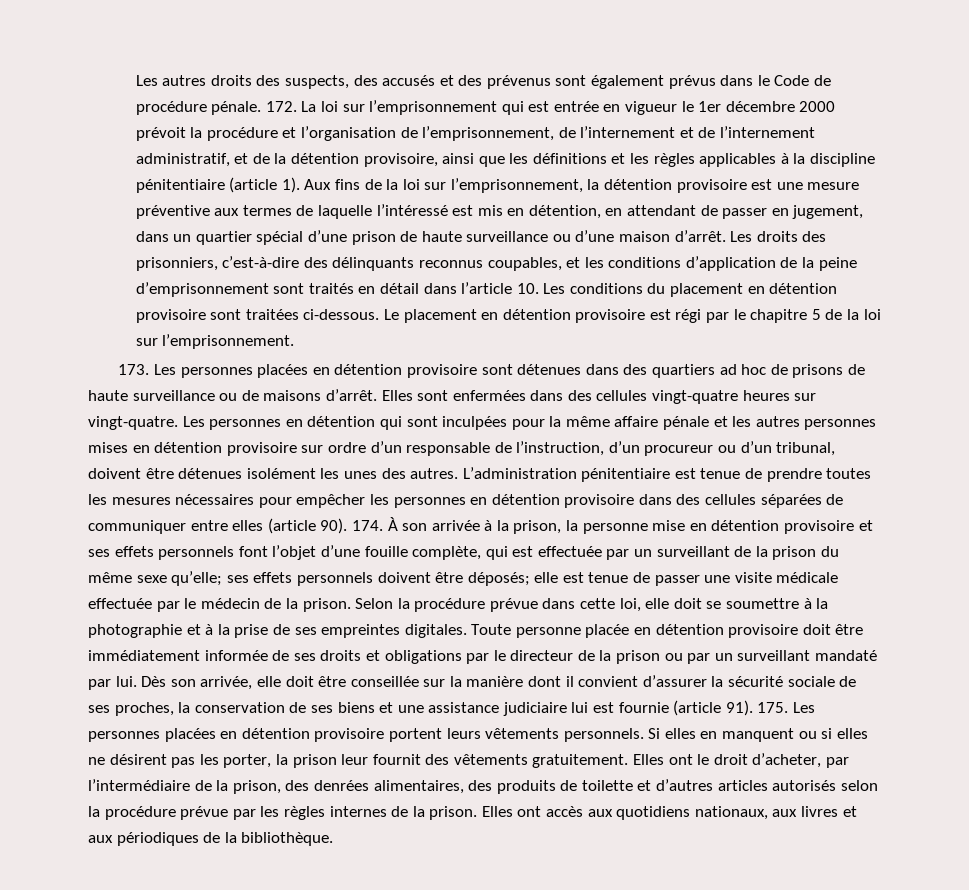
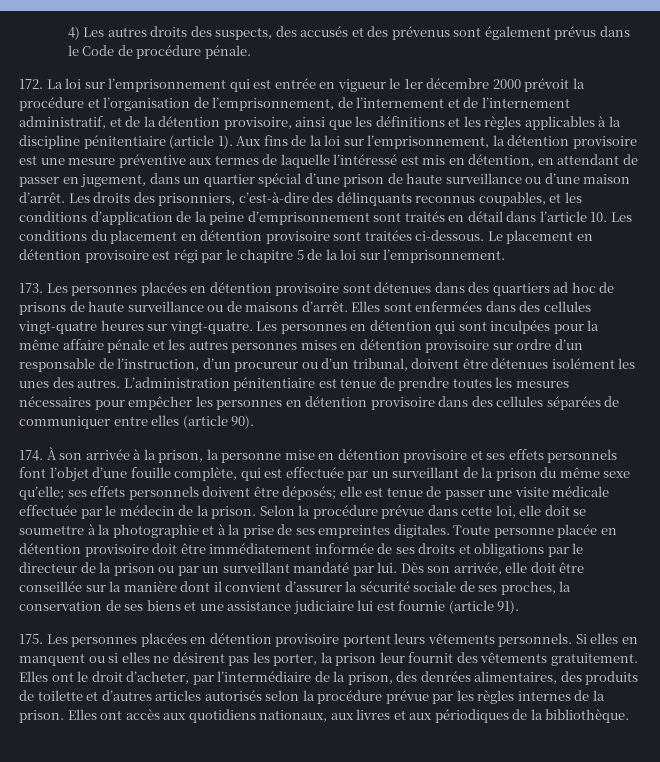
- Les autres droits des suspects, des accusés et des prévenus sont également prévus dans le Code de procédure pénale. 172. La loi sur l’emprisonnement qui est entrée en vigueur le 1er décembre 2000 prévoit la procédure et l’organisation de l’emprisonnement, de l’internement et de l’internement administratif, et de la détention provisoire, ainsi que les définitions et les règles applicables à la discipline pénitentiaire (article 1).
+ 4) Les autres droits des suspects, des accusés et des prévenus sont également prévus dans le Code de procédure pénale.
+ 172. La loi sur l’emprisonnement qui est entrée en vigueur le 1er décembre 2000 prévoit la procédure et l’organisation de l’emprisonnement, de l’internement et de l’internement administratif, et de la détention provisoire, ainsi que les définitions et les règles applicables à la discipline pénitentiaire (article 1).
- L’administration pénitentiaire est tenue de prendre toutes les mesures nécessaires pour empêcher les personnes en détention provisoire dans des cellules séparées de communiquer entre elles (article 90). 174. À son arrivée à la prison, la personne mise en détention provisoire et ses effets personnels font l’objet d’une fouille complète, qui est effectuée par un surveillant de la prison du même sexe qu’elle;
+ L’administration pénitentiaire est tenue de prendre toutes les mesures nécessaires pour empêcher les personnes en détention provisoire dans des cellules séparées de communiquer entre elles (article 90).
+ 174. À son arrivée à la prison, la personne mise en détention provisoire et ses effets personnels font l’objet d’une fouille complète, qui est effectuée par un surveillant de la prison du même sexe qu’elle;
- Dès son arrivée, elle doit être conseillée sur la manière dont il convient d’assurer la sécurité sociale de ses proches, la conservation de ses biens et une assistance judiciaire lui est fournie (article 91). 175. Les personnes placées en détention provisoire portent leurs vêtements personnels.
+ Dès son arrivée, elle doit être conseillée sur la manière dont il convient d’assurer la sécurité sociale de ses proches, la conservation de ses biens et une assistance judiciaire lui est fournie (article 91).
+ 175. Les personnes placées en détention provisoire portent leurs vêtements personnels.

